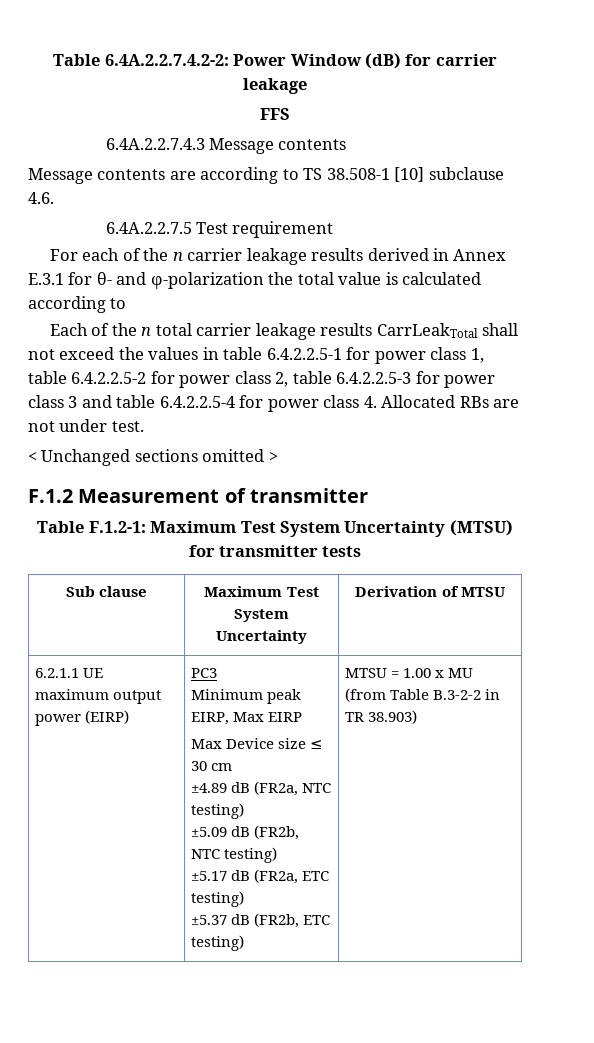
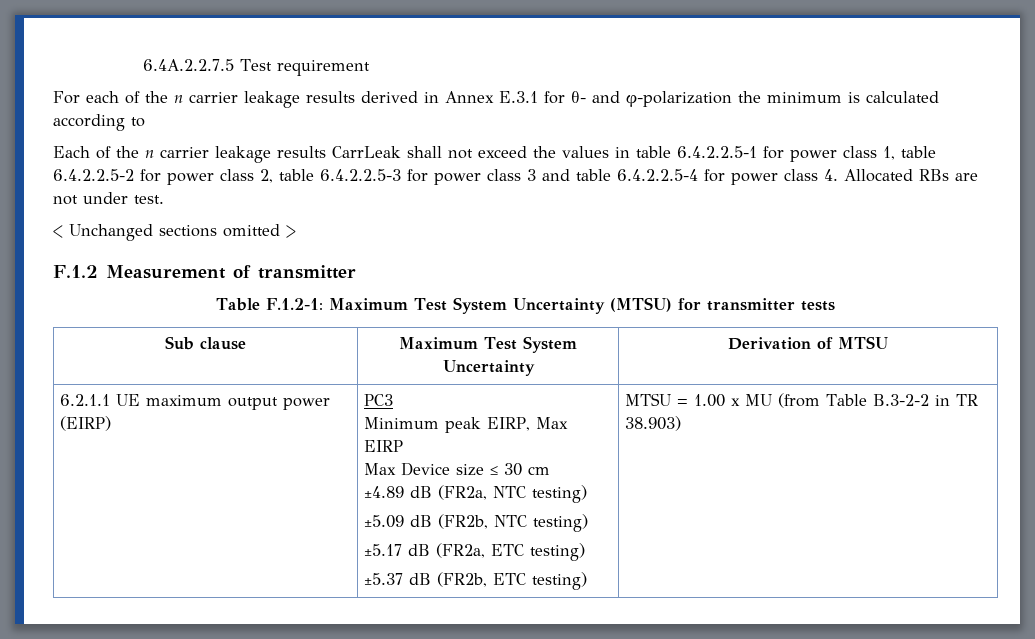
- Table 6.4A.2.2.7.4.2-2: Power Window (dB) for carrier leakage
- FFS
- 6.4A.2.2.7.4.3 Message contents
- Message contents are according to TS 38.508-1 [10] subclause 4.6.
- For each of the n carrier leakage results derived in Annex E.3.1 for θ- and φ-polarization the total value is calculated according to
+ For each of the n carrier leakage results derived in Annex E.3.1 for θ- and φ-polarization the minimum is calculated according to
- Each of the n total carrier leakage results CarrLeakTotal shall not exceed the values in table 6.4.2.2.5-1 for power class 1, table 6.4.2.2.5-2 for power class 2, table 6.4.2.2.5-3 for power class 3 and table 6.4.2.2.5-4 for power class 4. Allocated RBs are not under test.
+ Each of the n carrier leakage results CarrLeak shall not exceed the values in table 6.4.2.2.5-1 for power class 1, table 6.4.2.2.5-2 for power class 2, table 6.4.2.2.5-3 for power class 3 and table 6.4.2.2.5-4 for power class 4. Allocated RBs are not under test.

